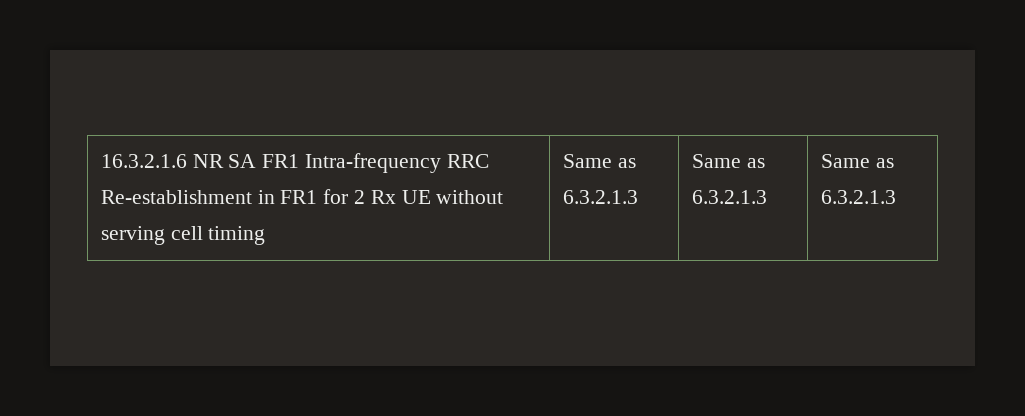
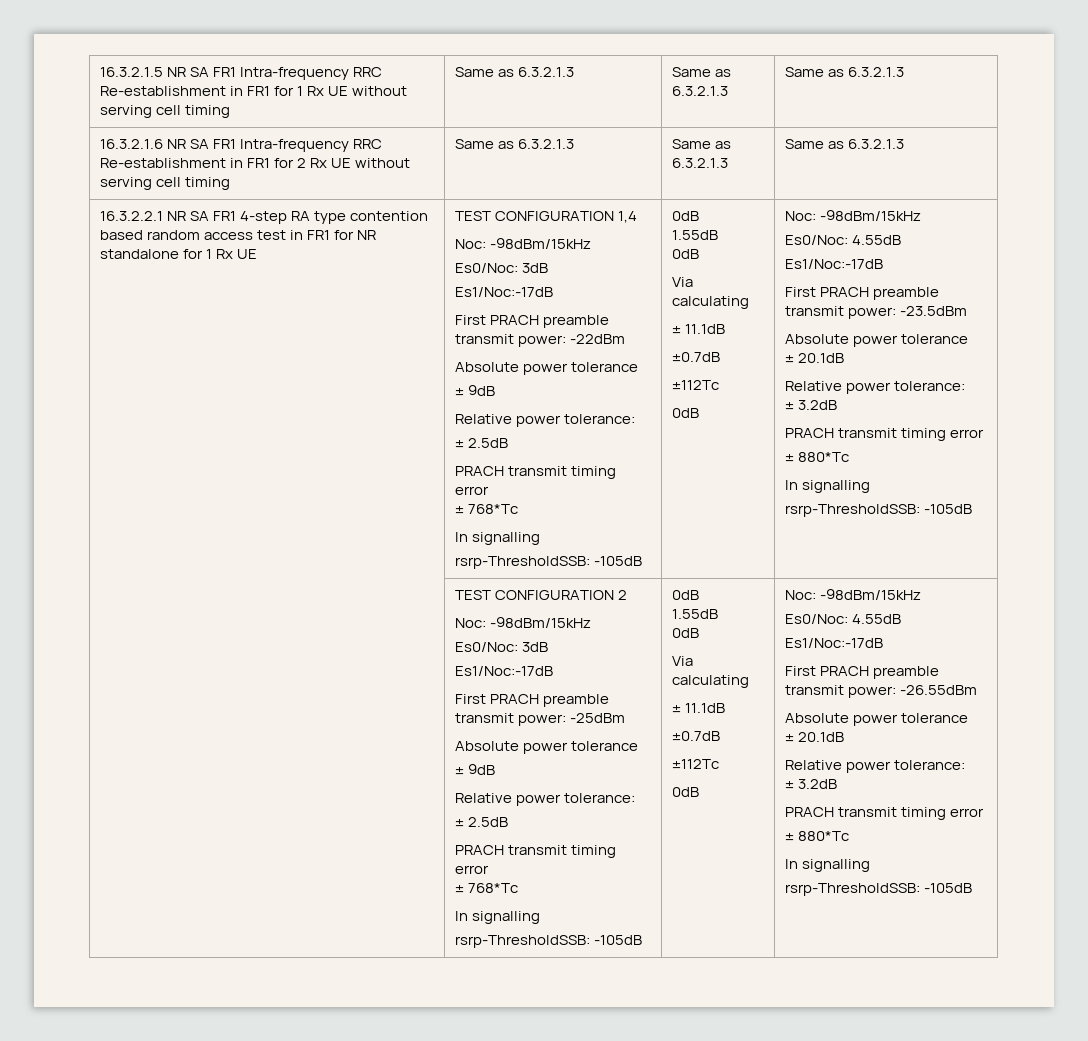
+ 16.3.2.1.5 NR SA FR1 Intra-frequency RRC Re-establishment in FR1 for 1 Rx UE without serving cell timing | Same as 6.3.2.1.3 | Same as 6.3.2.1.3 | Same as 6.3.2.1.3
+ 16.3.2.2.1 NR SA FR1 4-step RA type contention based random access test in FR1 for NR standalone for 1 Rx UE | TEST CONFIGURATION 1,4
+ Noc: -98dBm/15kHz
+ Es0/Noc: 3dB
+ Es1/Noc:-17dB
+ First PRACH preamble transmit power: -22dBm
+ Absolute power tolerance
+ ± 9dB
+ Relative power tolerance:
+ ± 2.5dB
+ PRACH transmit timing error
+ ± 768*Tc
+ In signalling
+ rsrp-ThresholdSSB: -105dB | 0dB
+ 1.55dB
+ 0dB
+ Via calculating
+ ± 11.1dB
+ ±0.7dB
+ ±112Tc
+ 0dB | Noc: -98dBm/15kHz
+ Es0/Noc: 4.55dB
+ Es1/Noc:-17dB
+ First PRACH preamble transmit power: -23.5dBm
+ Absolute power tolerance
+ ± 20.1dB
+ Relative power tolerance:
+ ± 3.2dB
+ PRACH transmit timing error
+ ± 880*Tc
+ In signalling
+ rsrp-ThresholdSSB: -105dB
+ | TEST CONFIGURATION 2
+ Noc: -98dBm/15kHz
+ Es0/Noc: 3dB
+ Es1/Noc:-17dB
+ First PRACH preamble transmit power: -25dBm
+ Absolute power tolerance
+ ± 9dB
+ Relative power tolerance:
+ ± 2.5dB
+ PRACH transmit timing error
+ ± 768*Tc
+ In signalling
+ rsrp-ThresholdSSB: -105dB | 0dB
+ 1.55dB
+ 0dB
+ Via calculating
+ ± 11.1dB
+ ±0.7dB
+ ±112Tc
+ 0dB | Noc: -98dBm/15kHz
+ Es0/Noc: 4.55dB
+ Es1/Noc:-17dB
+ First PRACH preamble transmit power: -26.55dBm
+ Absolute power tolerance
+ ± 20.1dB
+ Relative power tolerance:
+ ± 3.2dB
+ PRACH transmit timing error
+ ± 880*Tc
+ In signalling
+ rsrp-ThresholdSSB: -105dB

